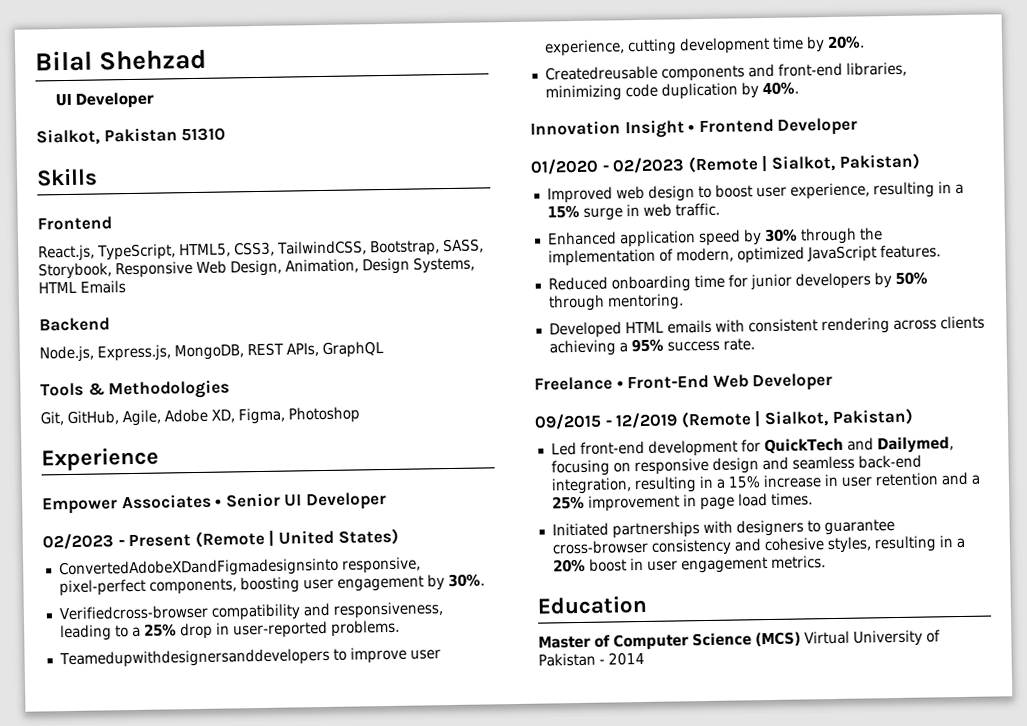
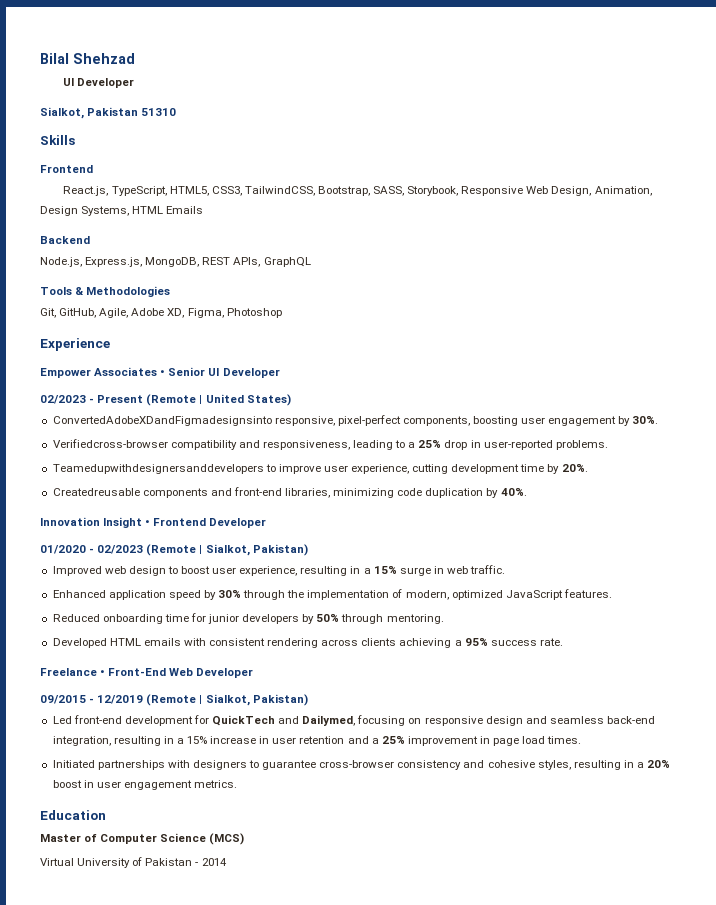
- Master of Computer Science (MCS) Virtual University of Pakistan - 2014
+ Master of Computer Science (MCS)
+ Virtual University of Pakistan - 2014

